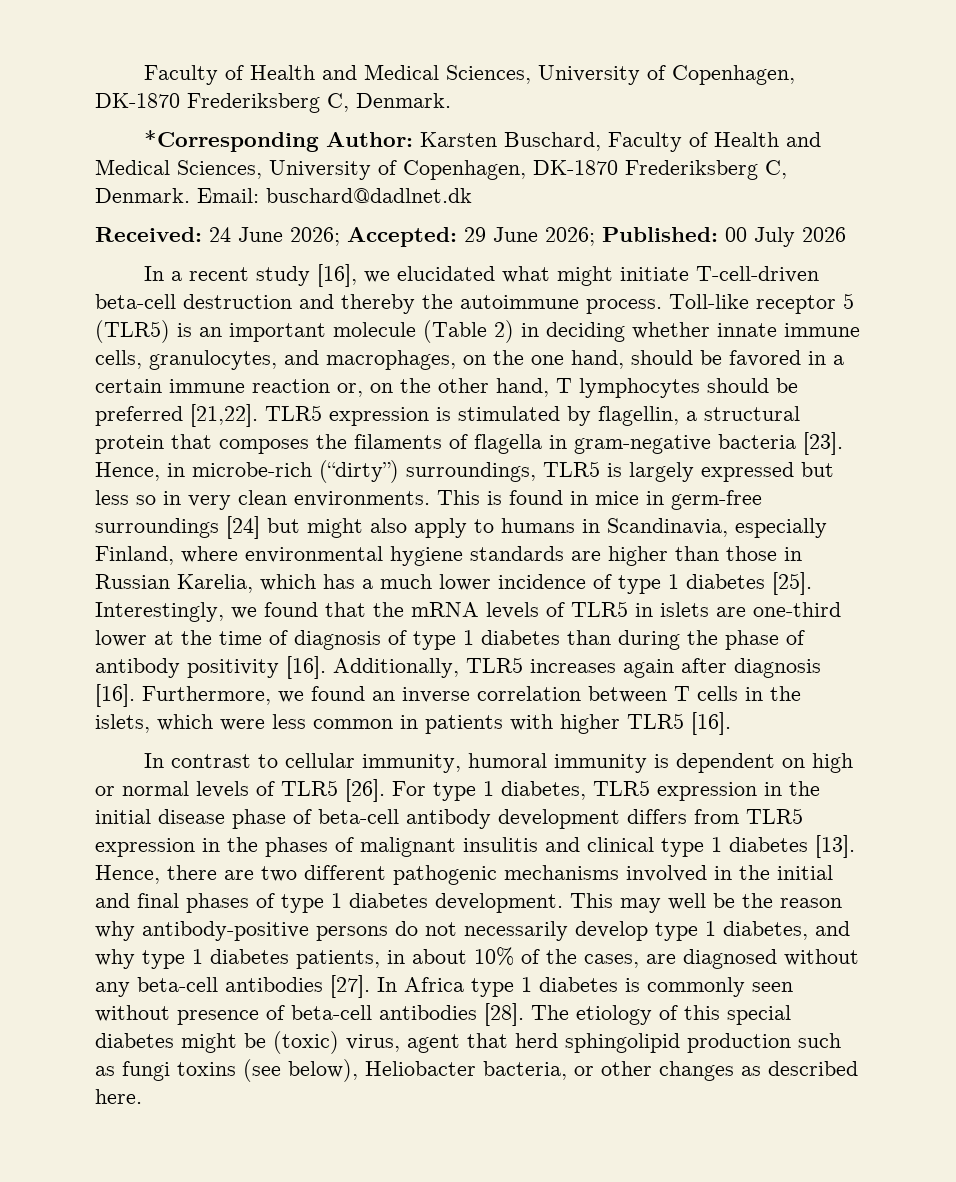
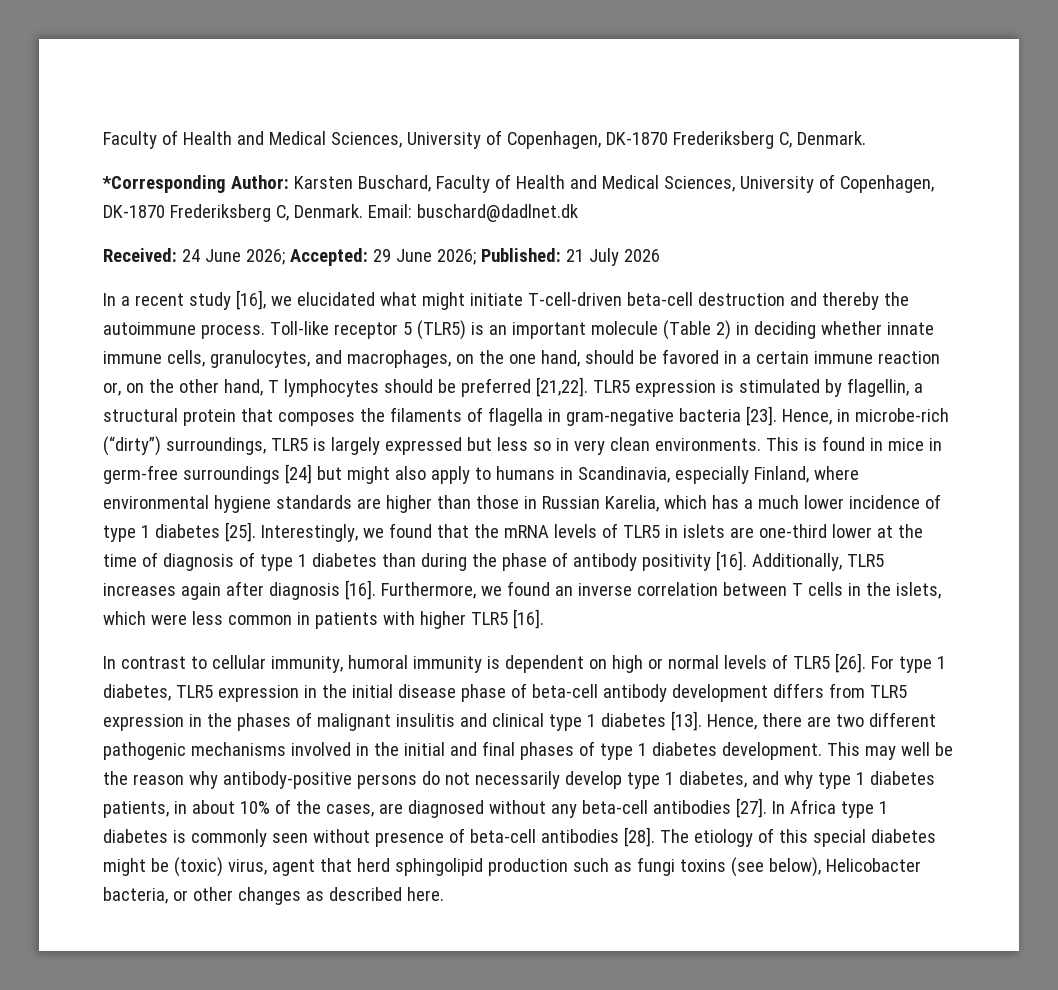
- Received: 24 June 2026; Accepted: 29 June 2026; Published: 00 July 2026
+ Received: 24 June 2026; Accepted: 29 June 2026; Published: 21 July 2026
- The etiology of this special diabetes might be (toxic) virus, agent that herd sphingolipid production such as fungi toxins (see below), Heliobacter bacteria, or other changes as described here.
+ The etiology of this special diabetes might be (toxic) virus, agent that herd sphingolipid production such as fungi toxins (see below), Helicobacter bacteria, or other changes as described here.

